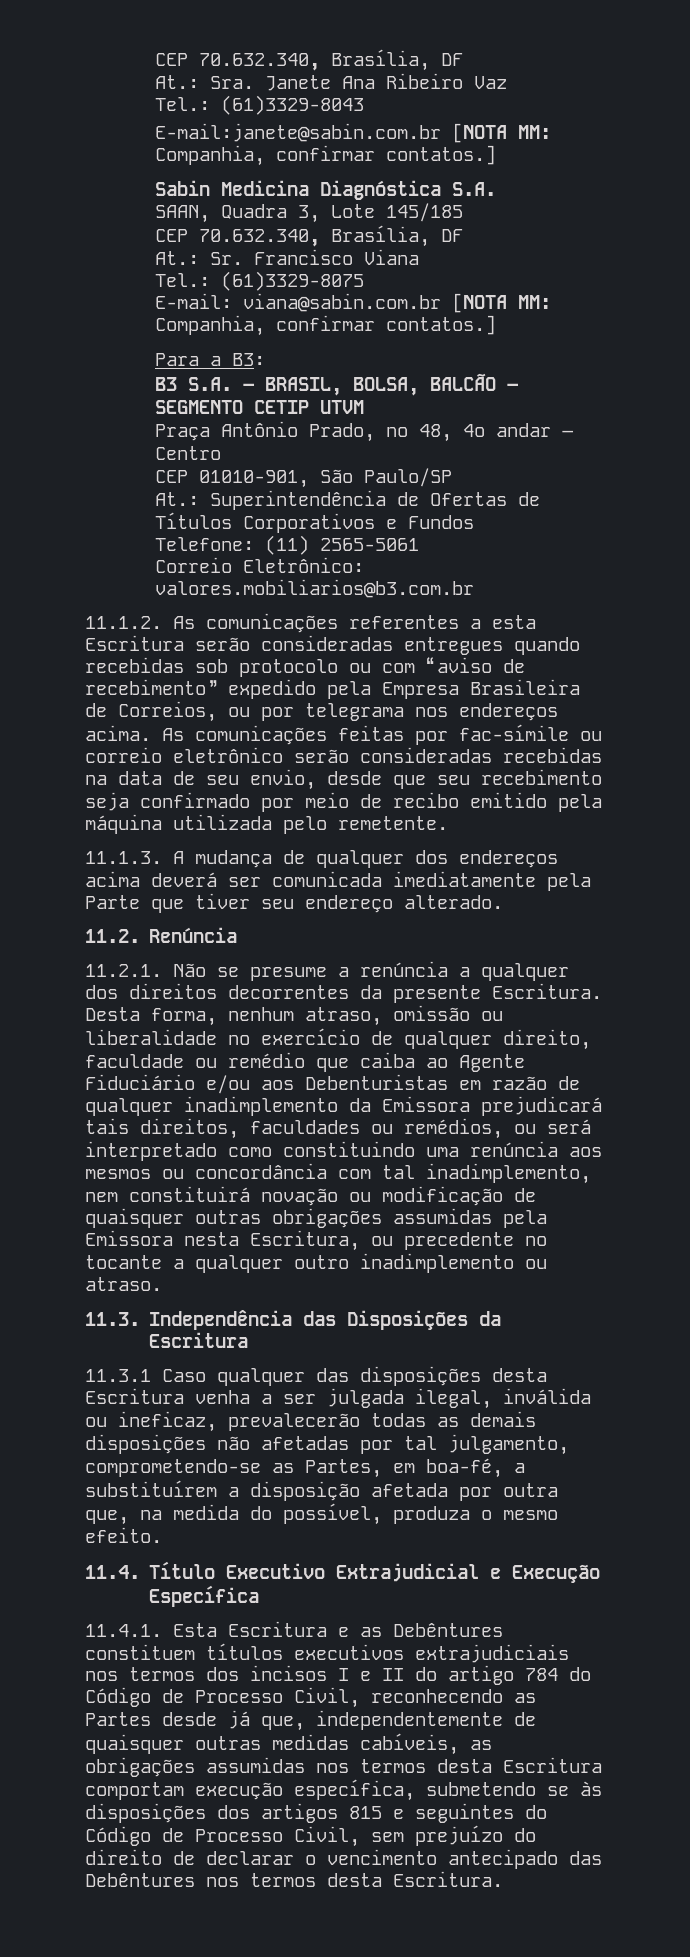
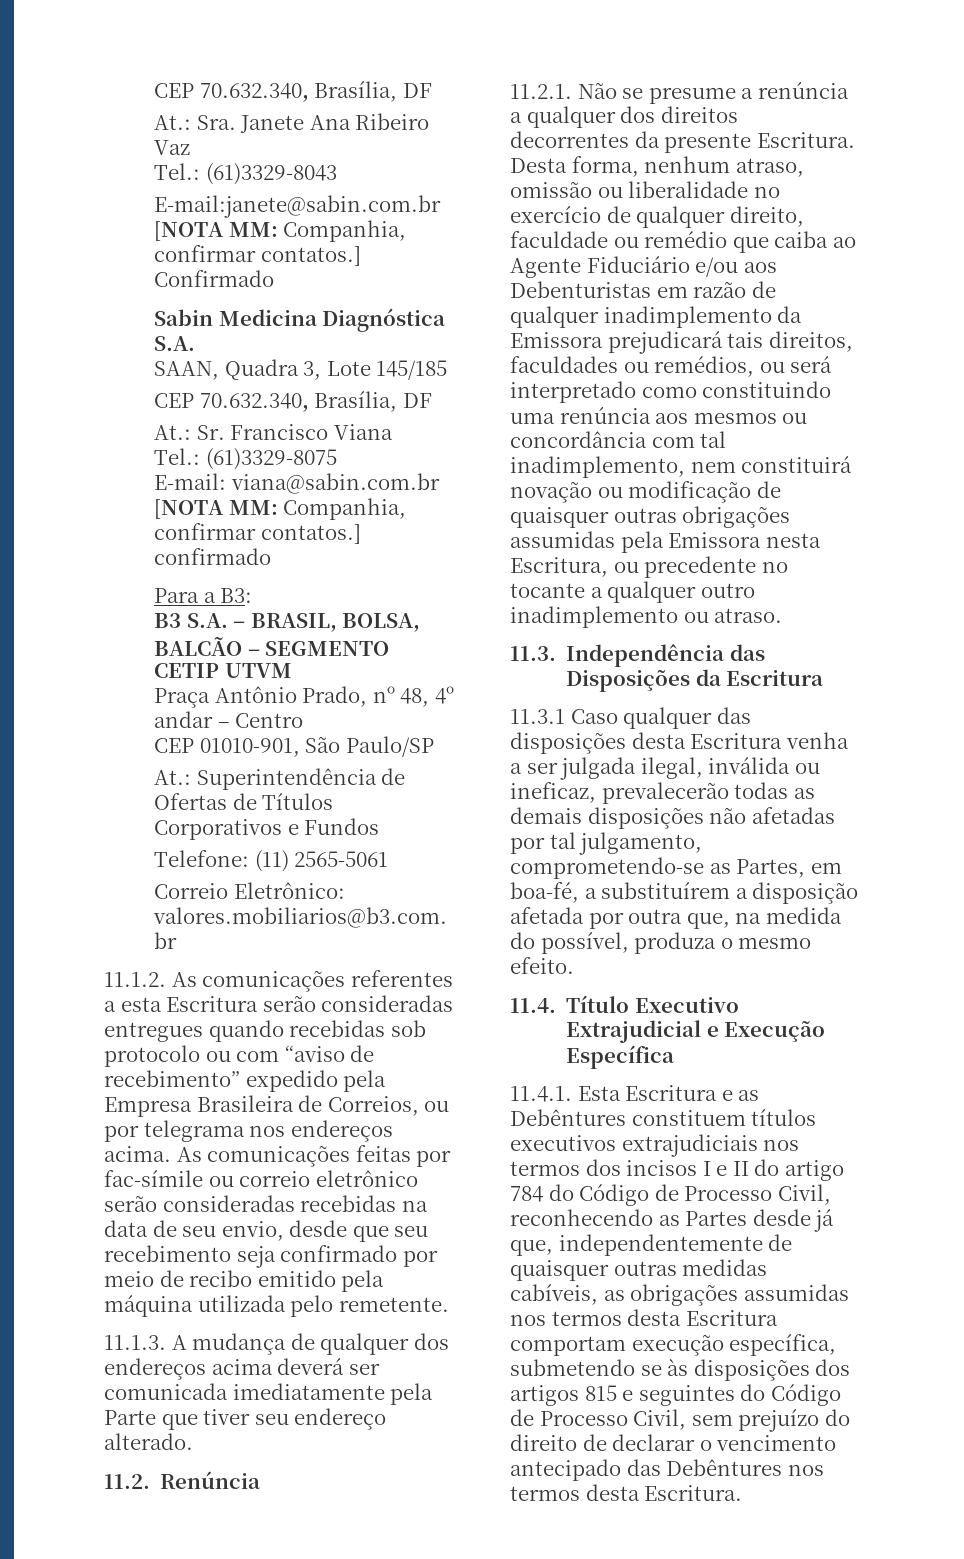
+ Confirmado
- E-mail: viana@sabin.com.br [NOTA MM: Companhia, confirmar contatos.]
+ E-mail: viana@sabin.com.br [NOTA MM: Companhia, confirmar contatos.] confirmado

